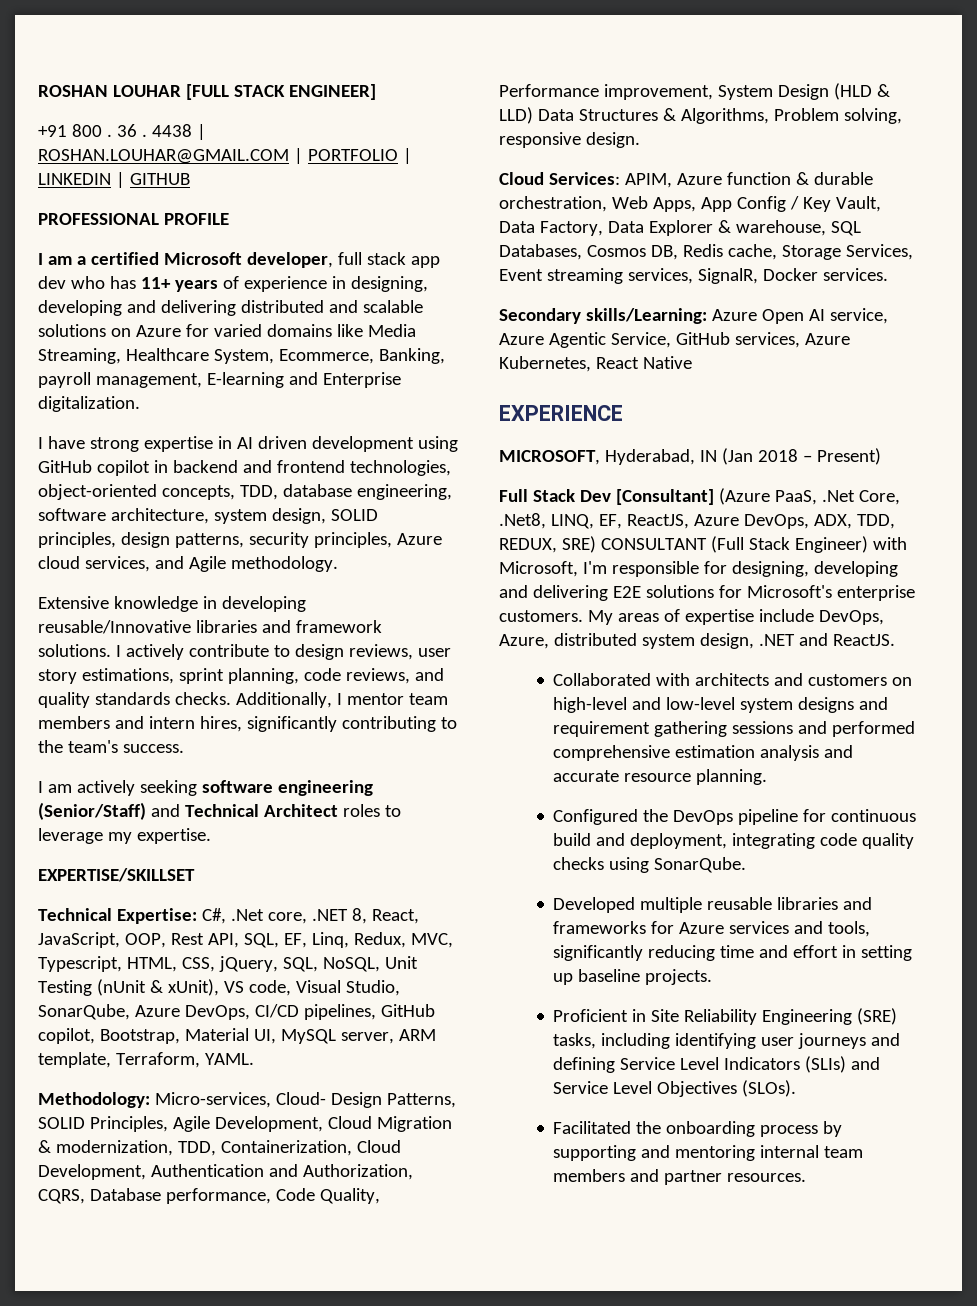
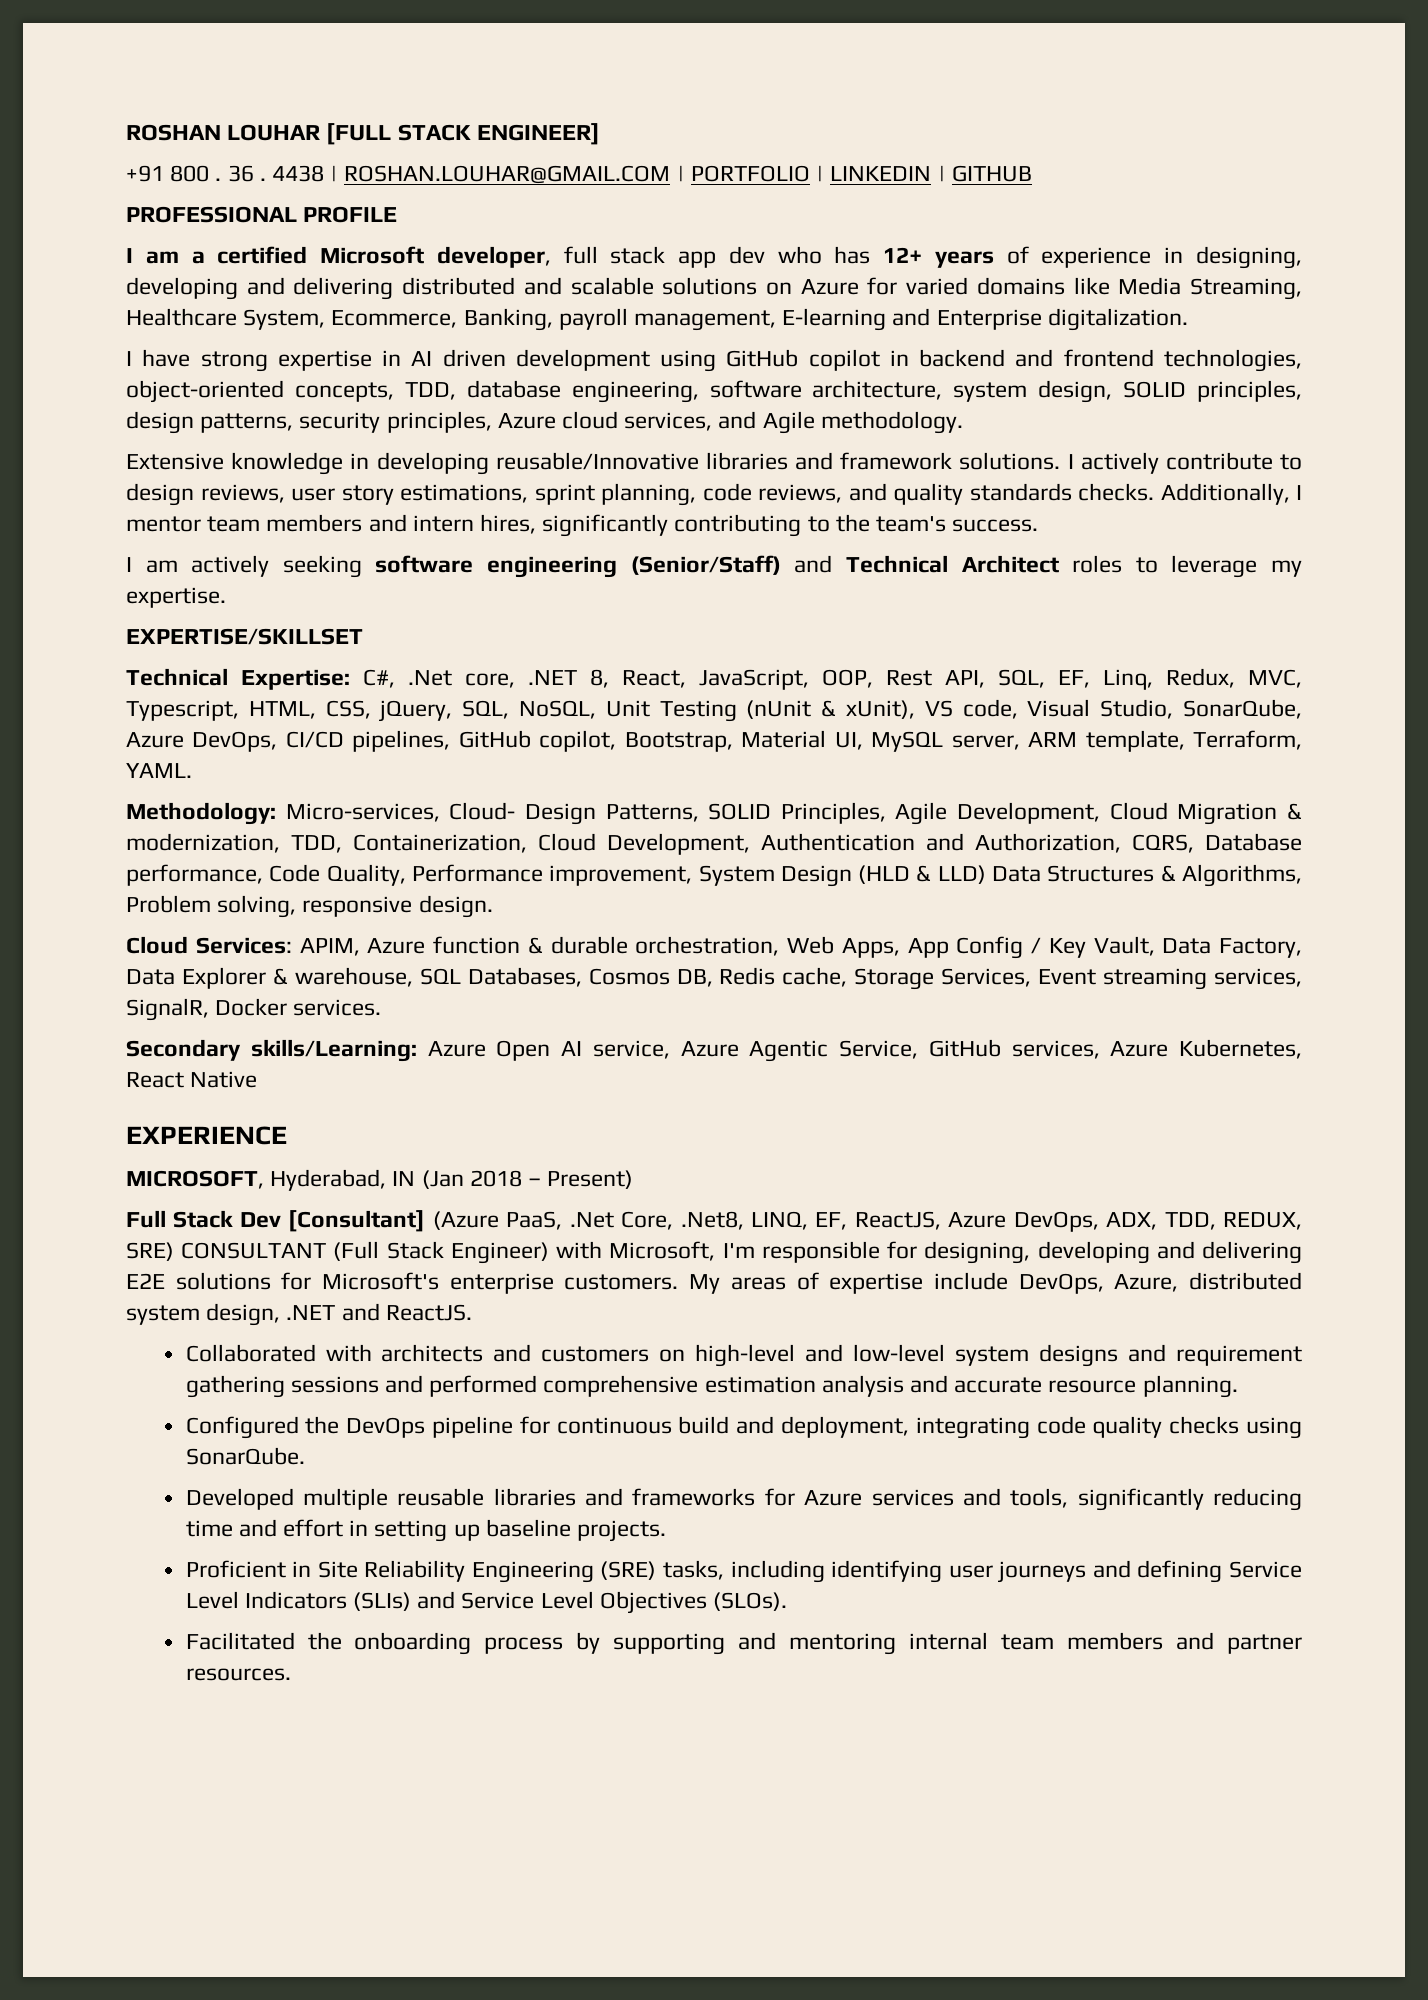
- I am a certified Microsoft developer, full stack app dev who has 11+ years of experience in designing, developing and delivering distributed and scalable solutions on Azure for varied domains like Media Streaming, Healthcare System, Ecommerce, Banking, payroll management, E-learning and Enterprise digitalization.
+ I am a certified Microsoft developer, full stack app dev who has 12+ years of experience in designing, developing and delivering distributed and scalable solutions on Azure for varied domains like Media Streaming, Healthcare System, Ecommerce, Banking, payroll management, E-learning and Enterprise digitalization.

